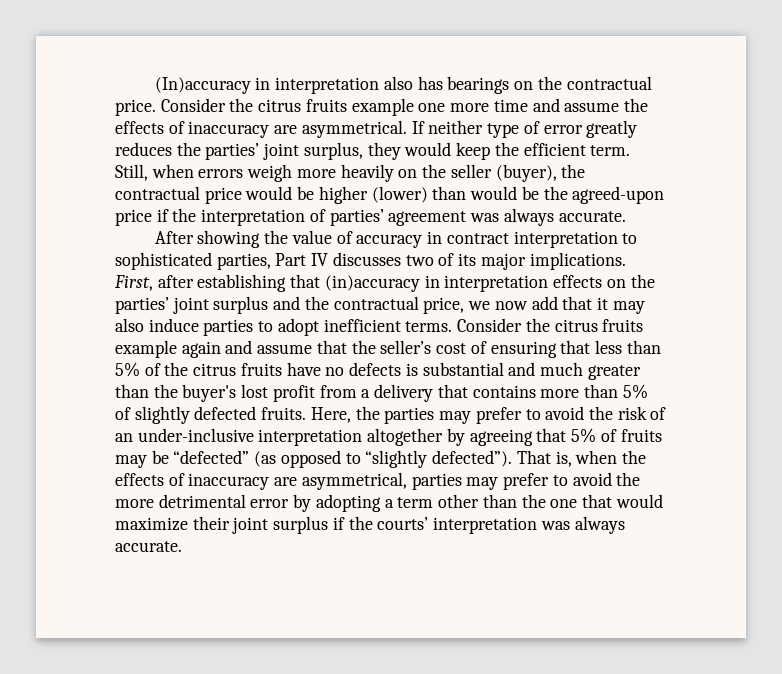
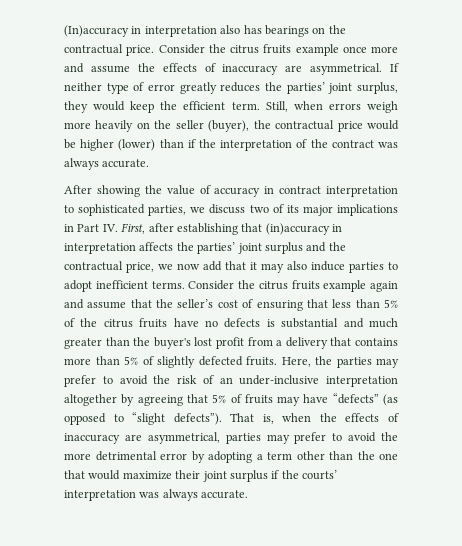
- Consider the citrus fruits example one more time and assume the effects of inaccuracy are asymmetrical.
+ Consider the citrus fruits example once more and assume the effects of inaccuracy are asymmetrical.
- Still, when errors weigh more heavily on the seller (buyer), the contractual price would be higher (lower) than would be the agreed-upon price if the interpretation of parties’ agreement was always accurate.
+ Still, when errors weigh more heavily on the seller (buyer), the contractual price would be higher (lower) than if the interpretation of the contract was always accurate.
- After showing the value of accuracy in contract interpretation to sophisticated parties, Part IV discusses two of its major implications. First, after establishing that (in)accuracy in interpretation effects on the parties’ joint surplus and the contractual price, we now add that it may also induce parties to adopt inefficient terms.
+ After showing the value of accuracy in contract interpretation to sophisticated parties, we discuss two of its major implications in Part IV. First, after establishing that (in)accuracy in interpretation affects the parties’ joint surplus and the contractual price, we now add that it may also induce parties to adopt inefficient terms.
- Here, the parties may prefer to avoid the risk of an under-inclusive interpretation altogether by agreeing that 5% of fruits may be “defected” (as opposed to “slightly defected”).
+ Here, the parties may prefer to avoid the risk of an under-inclusive interpretation altogether by agreeing that 5% of fruits may have “defects” (as opposed to “slight defects”).

